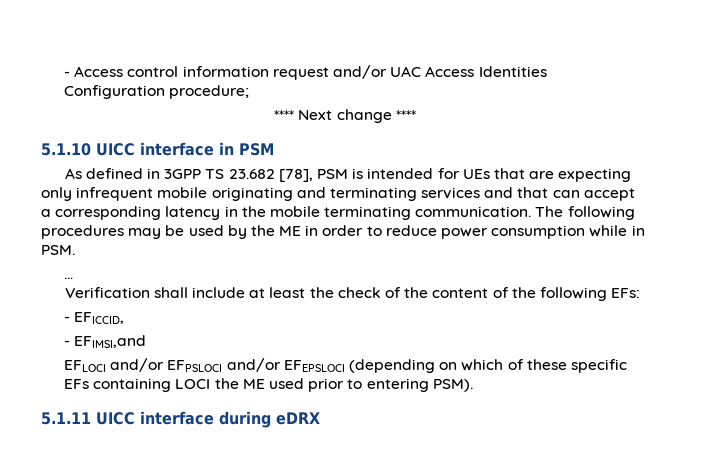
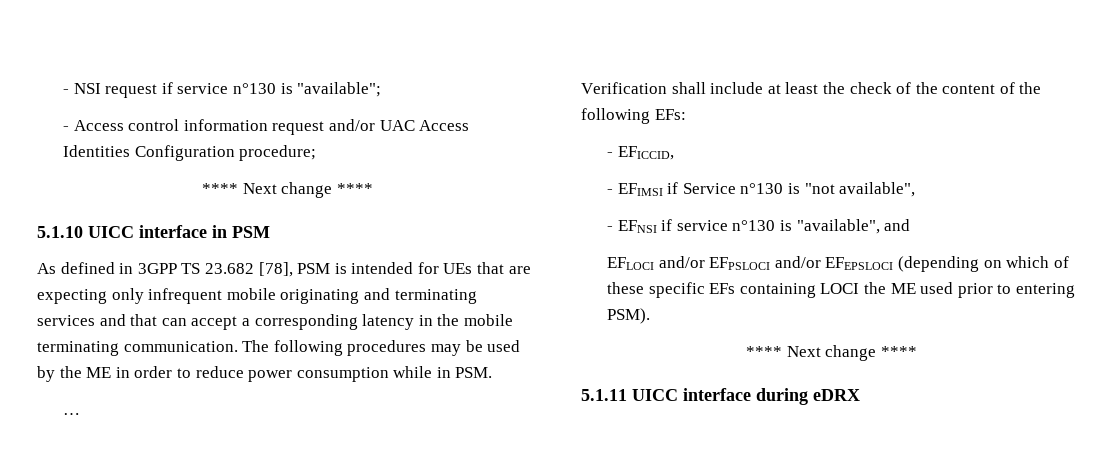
+ - NSI request if service n°130 is "available";
- - EFIMSI,and
+ - EFIMSI if Service n°130 is "not available",
+ - EFNSI if service n°130 is "available", and
  EFLOCI and/or EFPSLOCI and/or EFEPSLOCI (depending on which of these specific EFs containing LOCI the ME used prior to entering PSM).
+ **** Next change ****

